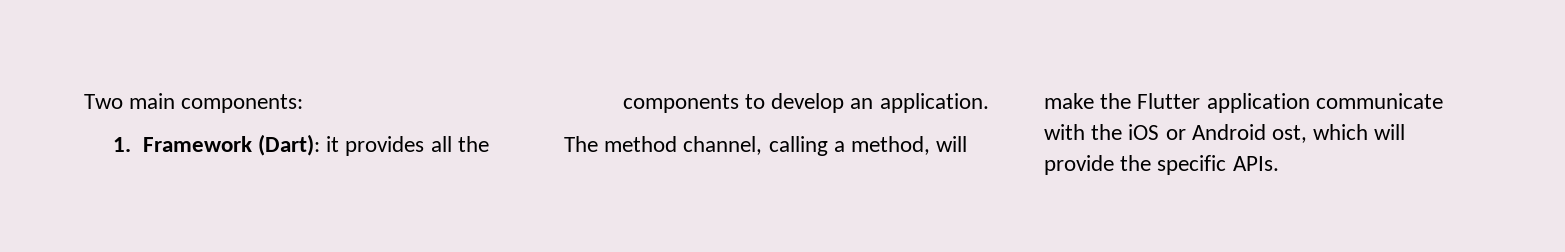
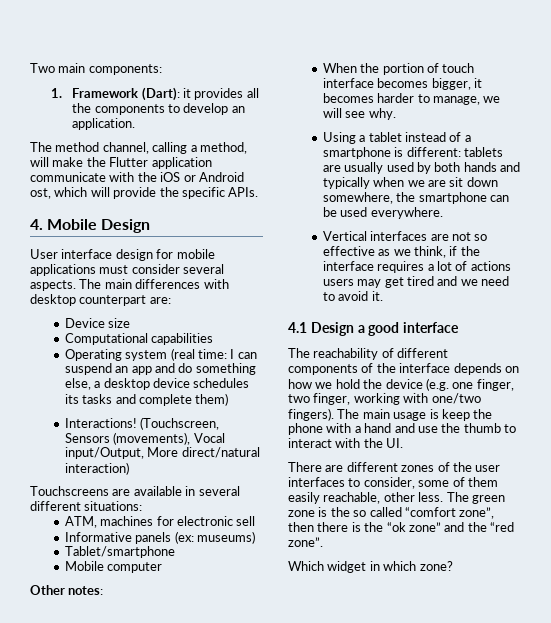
+ 4. Mobile Design
+ User interface design for mobile applications must consider several aspects. The main differences with desktop counterpart are:
+ Device size
+ Computational capabilities
+ Operating system (real time: I can suspend an app and do something else, a desktop device schedules its tasks and complete them)
+ Interactions! (Touchscreen, Sensors (movements), Vocal input/Output, More direct/natural interaction)
+ Touchscreens are available in several different situations:
+ ATM, machines for electronic sell
+ Informative panels (ex: museums)
+ Tablet/smartphone
+ Mobile computer
+ Other notes:
+ When the portion of touch interface becomes bigger, it becomes harder to manage, we will see why.
+ Using a tablet instead of a smartphone is different: tablets are usually used by both hands and typically when we are sit down somewhere, the smartphone can be used everywhere.
+ Vertical interfaces are not so effective as we think, if the interface requires a lot of actions users may get tired and we need to avoid it.
+ 4.1 Design a good interface
+ The reachability of different components of the interface depends on how we hold the device (e.g. one finger, two finger, working with one/two fingers). The main usage is keep the phone with a hand and use the thumb to interact with the UI.
+ There are different zones of the user interfaces to consider, some of them easily reachable, other less. The green zone is the so called “comfort zone”, then there is the “ok zone” and the “red zone”.
+ Which widget in which zone?

